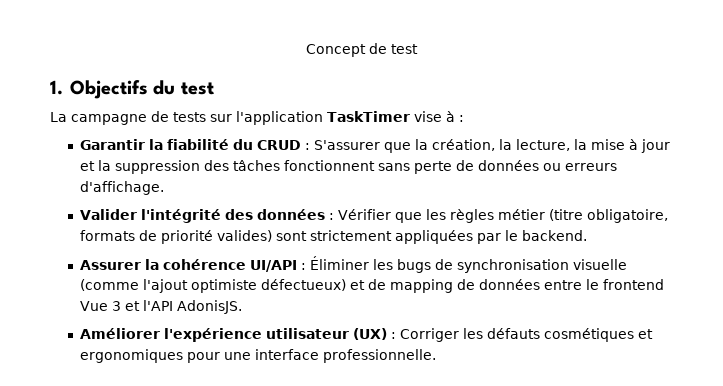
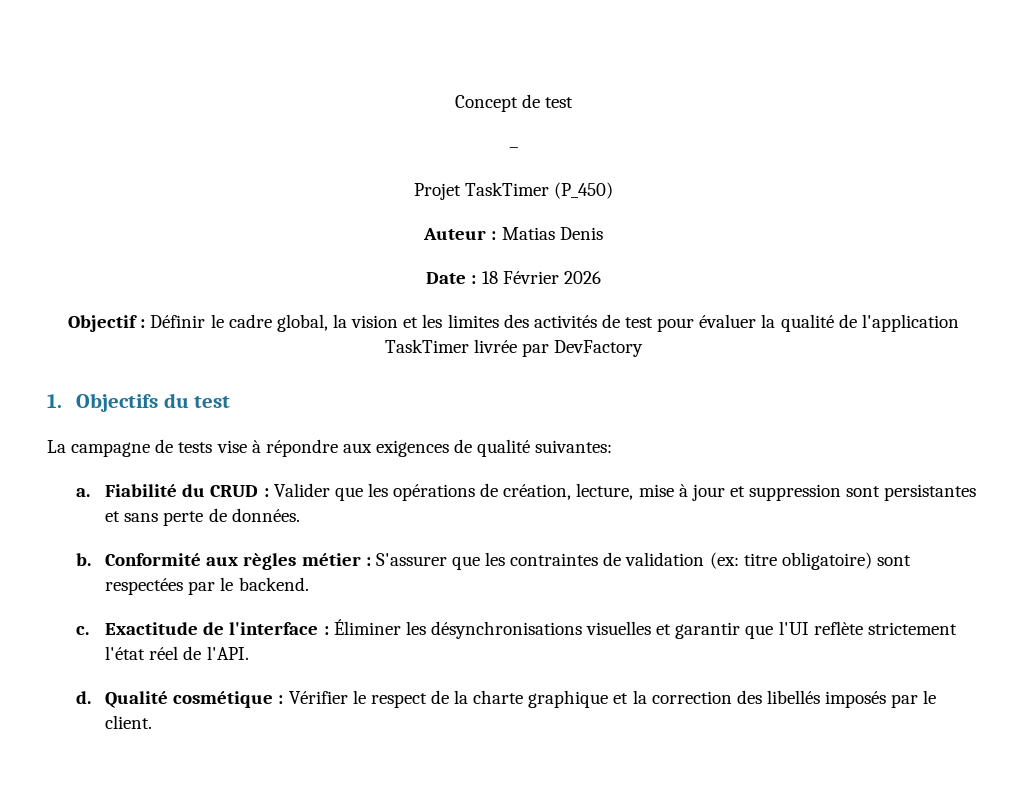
+ –
+ Projet TaskTimer (P_450)
+ Auteur : Matias Denis
+ Date : 18 Février 2026
+ Objectif : Définir le cadre global, la vision et les limites des activités de test pour évaluer la qualité de l'application TaskTimer livrée par DevFactory
- La campagne de tests sur l'application TaskTimer vise à :
- Garantir la fiabilité du CRUD : S'assurer que la création, la lecture, la mise à jour et la suppression des tâches fonctionnent sans perte de données ou erreurs d'affichage.
- Valider l'intégrité des données : Vérifier que les règles métier (titre obligatoire, formats de priorité valides) sont strictement appliquées par le backend.
- Assurer la cohérence UI/API : Éliminer les bugs de synchronisation visuelle (comme l'ajout optimiste défectueux) et de mapping de données entre le frontend Vue 3 et l'API AdonisJS.
- Améliorer l'expérience utilisateur (UX) : Corriger les défauts cosmétiques et ergonomiques pour une interface professionnelle.
+ La campagne de tests vise à répondre aux exigences de qualité suivantes:
+ a. Fiabilité du CRUD : Valider que les opérations de création, lecture, mise à jour et suppression sont persistantes et sans perte de données.
+ b. Conformité aux règles métier : S'assurer que les contraintes de validation (ex: titre obligatoire) sont respectées par le backend.
+ c. Exactitude de l'interface : Éliminer les désynchronisations visuelles et garantir que l'UI reflète strictement l'état réel de l'API.
+ d. Qualité cosmétique : Vérifier le respect de la charte graphique et la correction des libellés imposés par le client.

